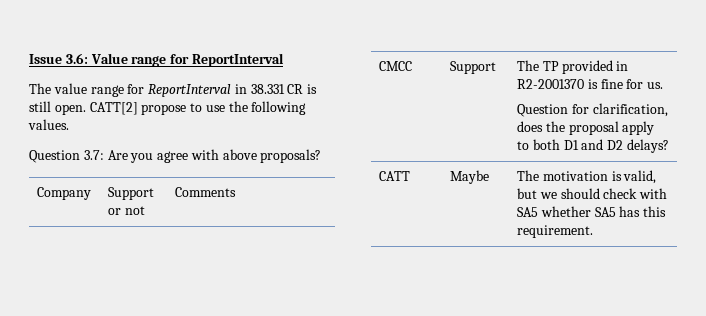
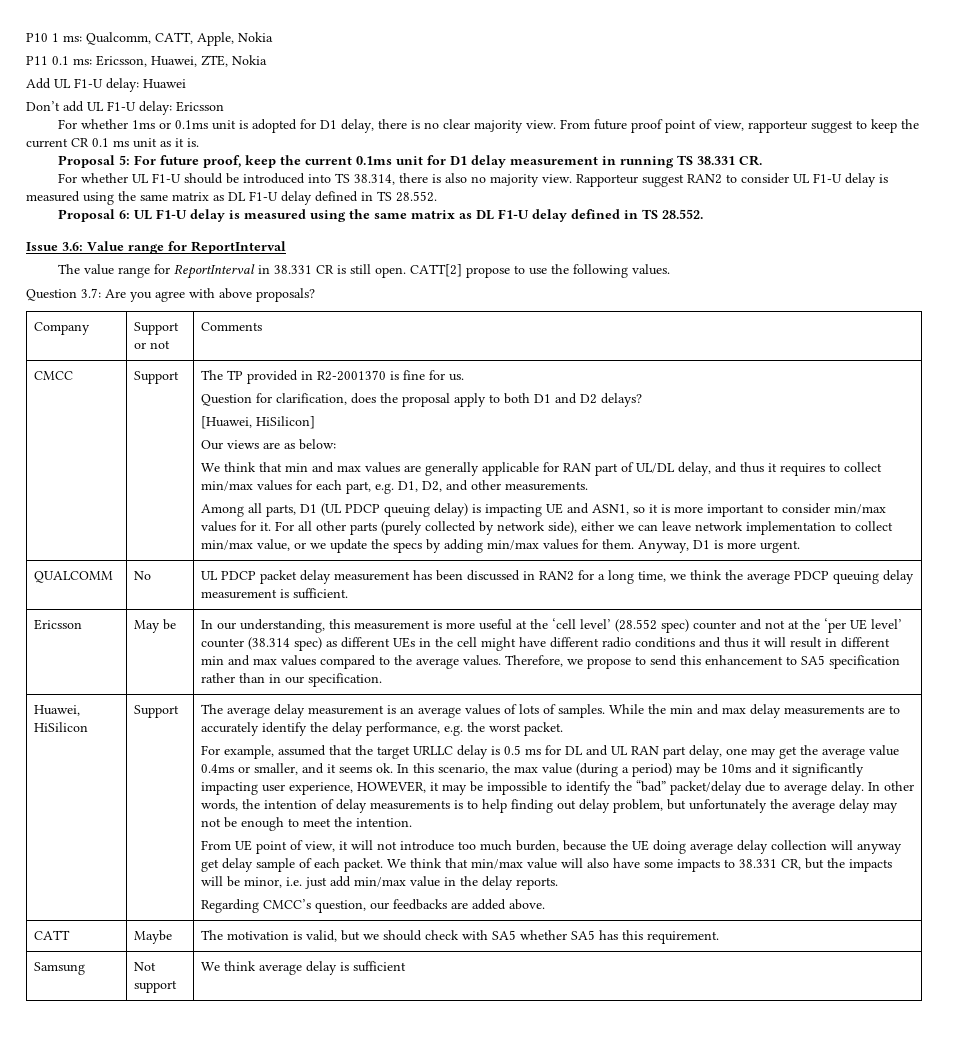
+ P10 1 ms: Qualcomm, CATT, Apple, Nokia
+ P11 0.1 ms: Ericsson, Huawei, ZTE, Nokia
+ Add UL F1-U delay: Huawei
+ Don’t add UL F1-U delay: Ericsson
+ For whether 1ms or 0.1ms unit is adopted for D1 delay, there is no clear majority view. From future proof point of view, rapporteur suggest to keep the current CR 0.1 ms unit as it is.
+ Proposal 5: For future proof, keep the current 0.1ms unit for D1 delay measurement in running TS 38.331 CR.
+ For whether UL F1-U should be introduced into TS 38.314, there is also no majority view. Rapporteur suggest RAN2 to consider UL F1-U delay is measured using the same matrix as DL F1-U delay defined in TS 28.552.
+ Proposal 6: UL F1-U delay is measured using the same matrix as DL F1-U delay defined in TS 28.552.
+ [Huawei, HiSilicon]
+ Our views are as below:
+ We think that min and max values are generally applicable for RAN part of UL/DL delay, and thus it requires to collect min/max values for each part, e.g. D1, D2, and other measurements.
+ Among all parts, D1 (UL PDCP queuing delay) is impacting UE and ASN1, so it is more important to consider min/max values for it. For all other parts (purely collected by network side), either we can leave network implementation to collect min/max value, or we update the specs by adding min/max values for them. Anyway, D1 is more urgent.
+ QUALCOMM | No | UL PDCP packet delay measurement has been discussed in RAN2 for a long time, we think the average PDCP queuing delay measurement is sufficient.
+ Ericsson | May be | In our understanding, this measurement is more useful at the ‘cell level’ (28.552 spec) counter and not at the ‘per UE level’ counter (38.314 spec) as different UEs in the cell might have different radio conditions and thus it will result in different min and max values compared to the average values. Therefore, we propose to send this enhancement to SA5 specification rather than in our specification.
+ Huawei, HiSilicon | Support | The average delay measurement is an average values of lots of samples. While the min and max delay measurements are to accurately identify the delay performance, e.g. the worst packet.
+ For example, assumed that the target URLLC delay is 0.5 ms for DL and UL RAN part delay, one may get the average value 0.4ms or smaller, and it seems ok. In this scenario, the max value (during a period) may be 10ms and it significantly impacting user experience, HOWEVER, it may be impossible to identify the “bad” packet/delay due to average delay. In other words, the intention of delay measurements is to help finding out delay problem, but unfortunately the average delay may not be enough to meet the intention.
+ From UE point of view, it will not introduce too much burden, because the UE doing average delay collection will anyway get delay sample of each packet. We think that min/max value will also have some impacts to 38.331 CR, but the impacts will be minor, i.e. just add min/max value in the delay reports.
+ Regarding CMCC’s question, our feedbacks are added above.
+ Samsung | Not support | We think average delay is sufficient

